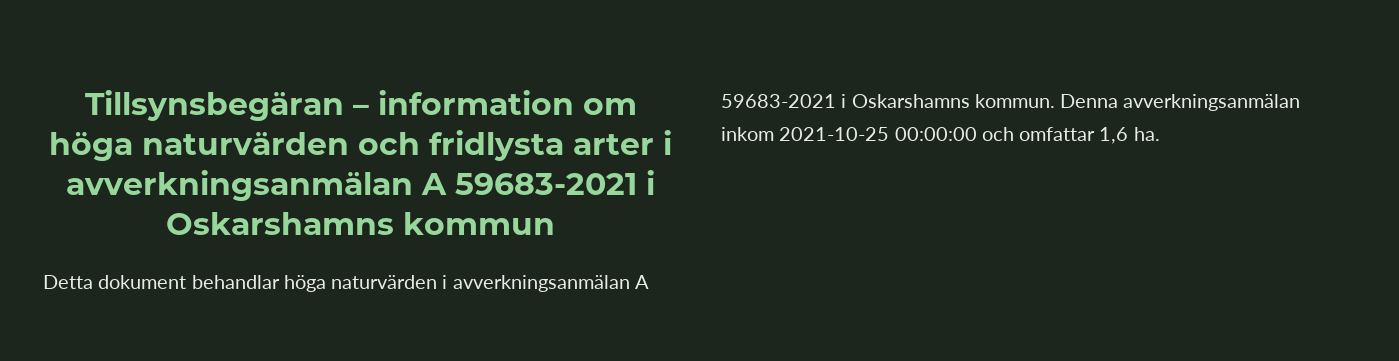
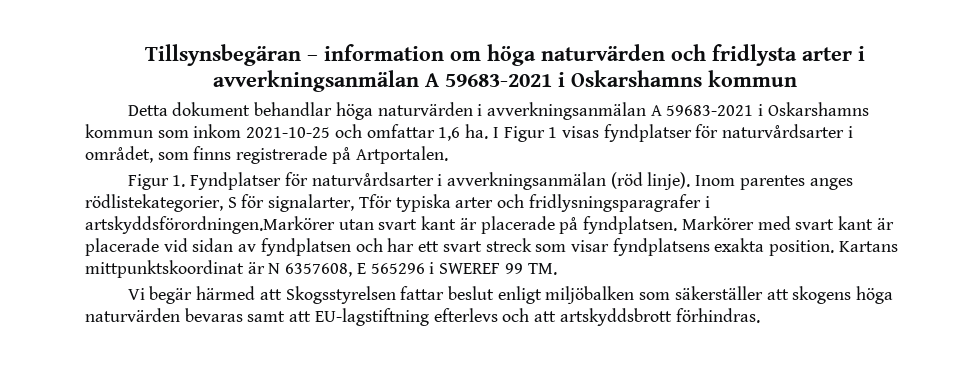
- Detta dokument behandlar höga naturvärden i avverkningsanmälan A 59683-2021 i Oskarshamns kommun. Denna avverkningsanmälan inkom 2021-10-25 00:00:00 och omfattar 1,6 ha.
+ Detta dokument behandlar höga naturvärden i avverkningsanmälan A 59683-2021 i Oskarshamns kommun som inkom 2021-10-25 och omfattar 1,6 ha.
+ I Figur 1 visas fyndplatser för naturvårdsarter i området, som finns registrerade på Artportalen.
+ Figur 1. Fyndplatser för naturvårdsarter i avverkningsanmälan (röd linje). Inom parentes anges rödlistekategorier, S för signalarter, Tför typiska arter och fridlysningsparagrafer i artskyddsförordningen.Markörer utan svart kant är placerade på fyndplatsen. Markörer med svart kant är placerade vid sidan av fyndplatsen och har ett svart streck som visar fyndplatsens exakta position. Kartans mittpunktskoordinat är N 6357608, E 565296 i SWEREF 99 TM.
+ Vi begär härmed att Skogsstyrelsen fattar beslut enligt miljöbalken som säkerställer att skogens höga naturvärden bevaras samt att EU-lagstiftning efterlevs och att artskyddsbrott förhindras.

